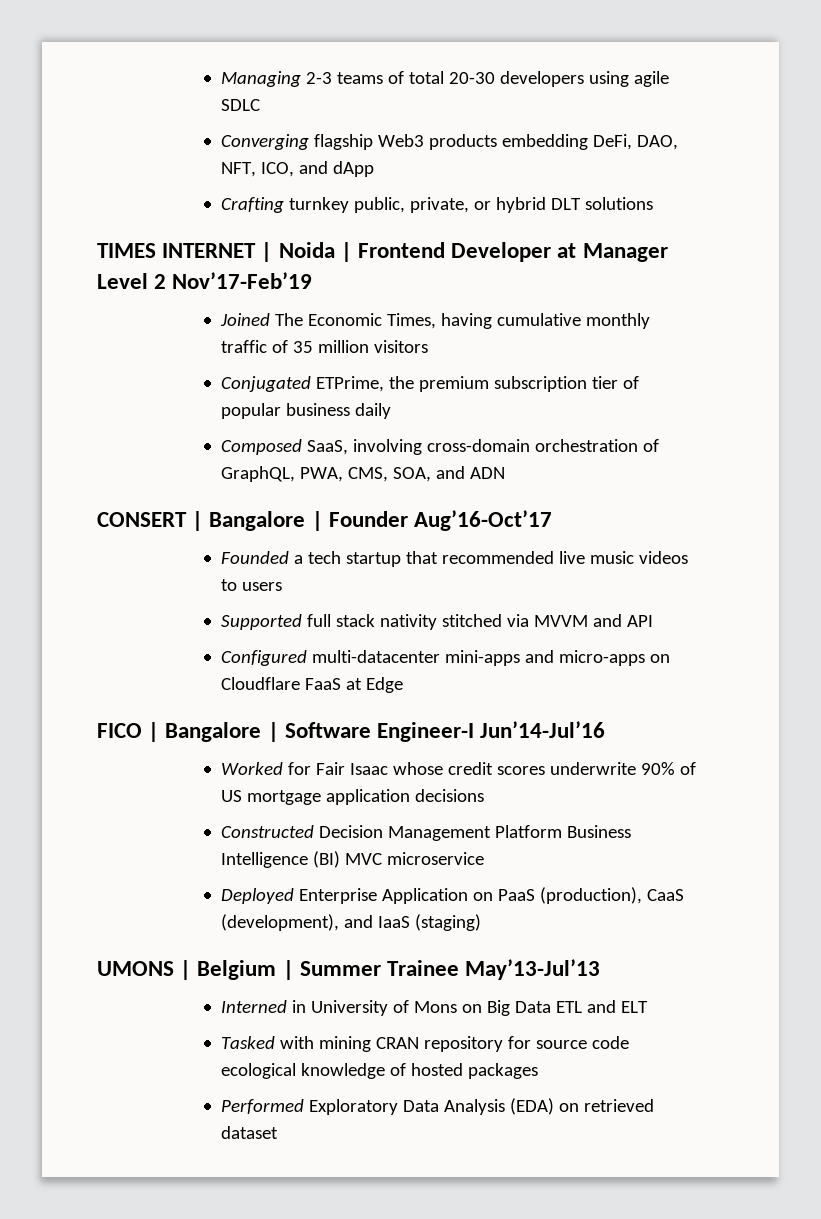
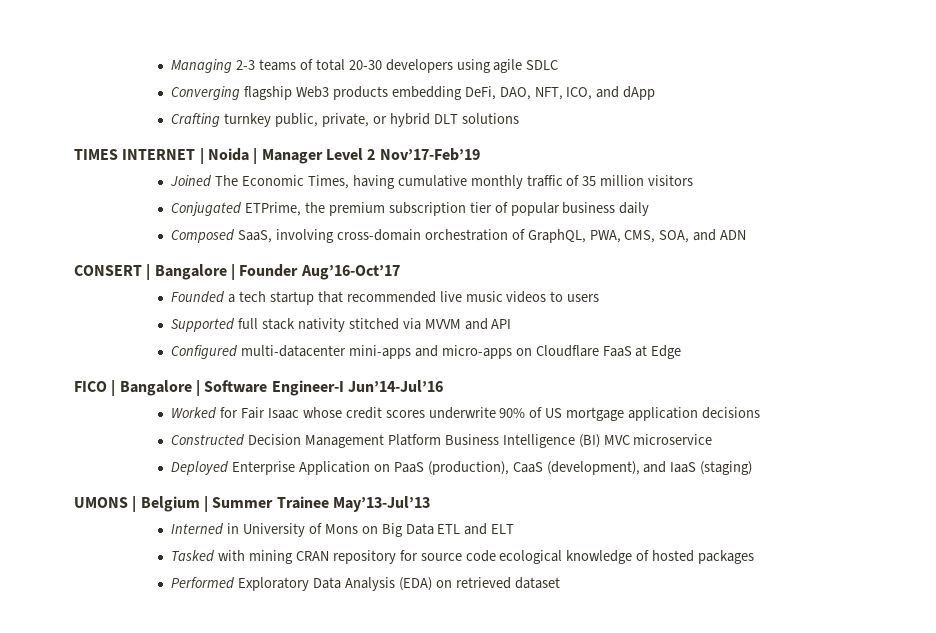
- TIMES INTERNET | Noida | Frontend Developer at Manager Level 2 Nov’17-Feb’19
+ TIMES INTERNET | Noida | Manager Level 2 Nov’17-Feb’19

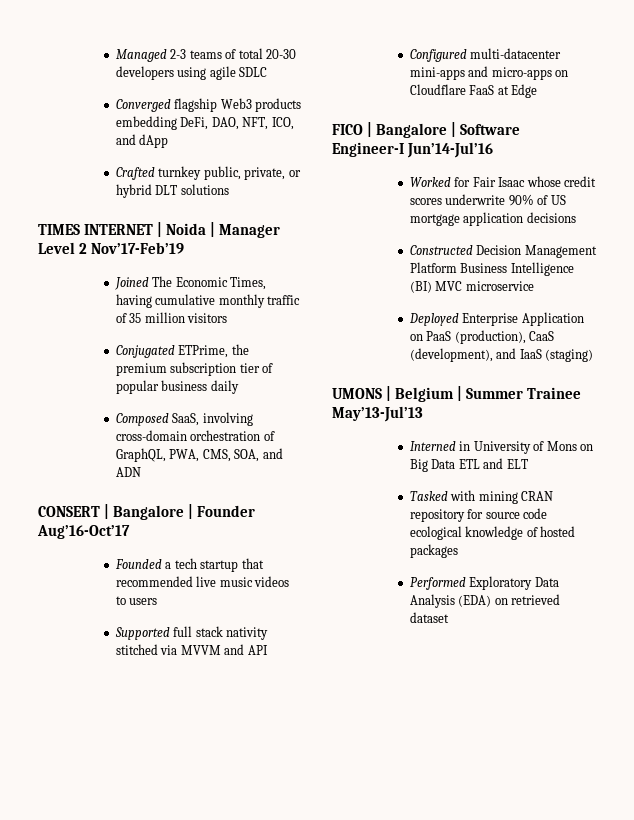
- Managing 2-3 teams of total 20-30 developers using agile SDLC
+ Managed 2-3 teams of total 20-30 developers using agile SDLC
- Converging flagship Web3 products embedding DeFi, DAO, NFT, ICO, and dApp
+ Converged flagship Web3 products embedding DeFi, DAO, NFT, ICO, and dApp
- Crafting turnkey public, private, or hybrid DLT solutions
+ Crafted turnkey public, private, or hybrid DLT solutions

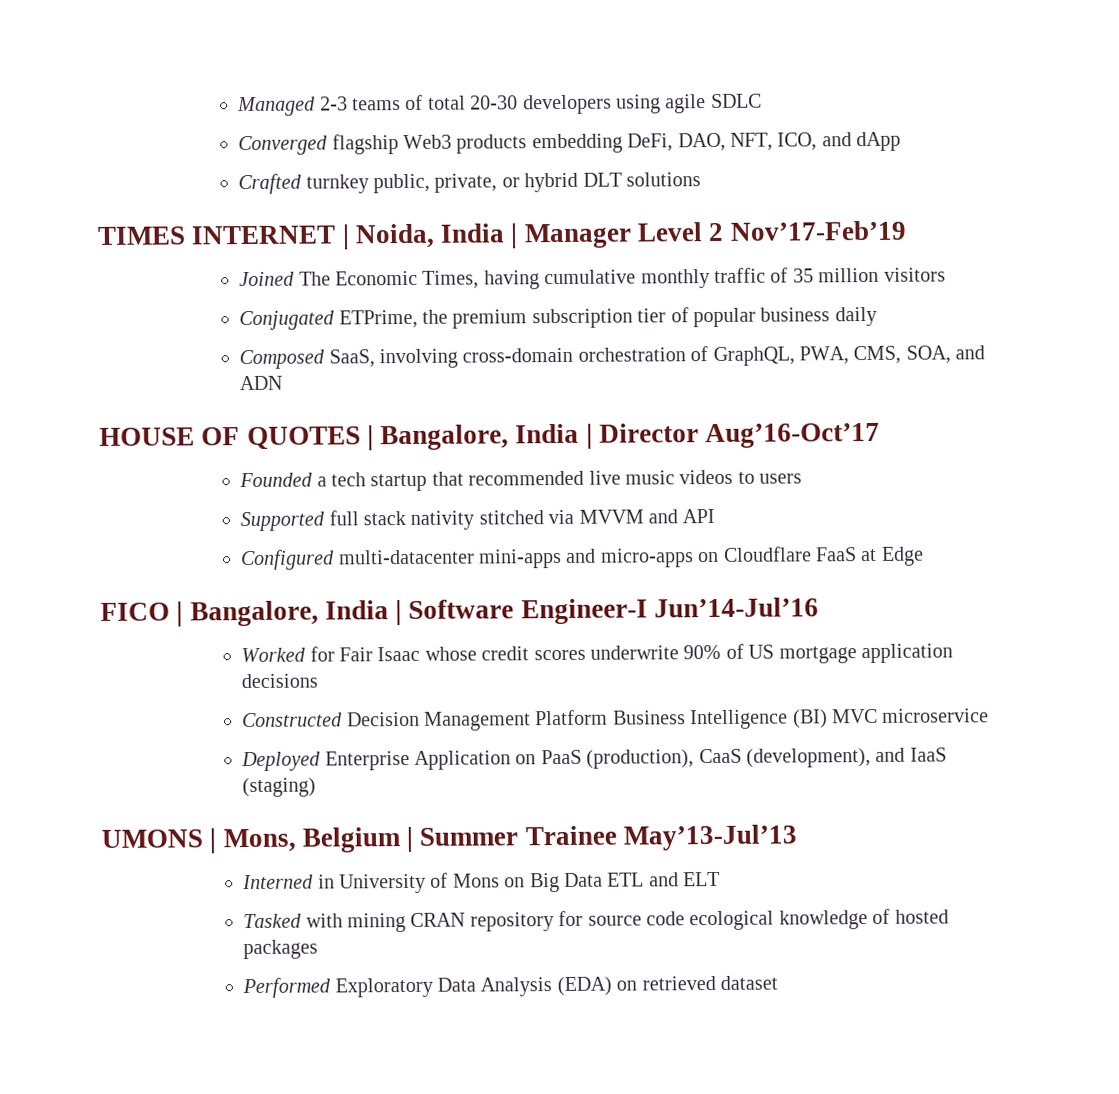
- TIMES INTERNET | Noida | Manager Level 2 Nov’17-Feb’19
+ TIMES INTERNET | Noida, India | Manager Level 2 Nov’17-Feb’19
- CONSERT | Bangalore | Founder Aug’16-Oct’17
+ HOUSE OF QUOTES | Bangalore, India | Director Aug’16-Oct’17
- FICO | Bangalore | Software Engineer-I Jun’14-Jul’16
+ FICO | Bangalore, India | Software Engineer-I Jun’14-Jul’16
- UMONS | Belgium | Summer Trainee May’13-Jul’13
+ UMONS | Mons, Belgium | Summer Trainee May’13-Jul’13

